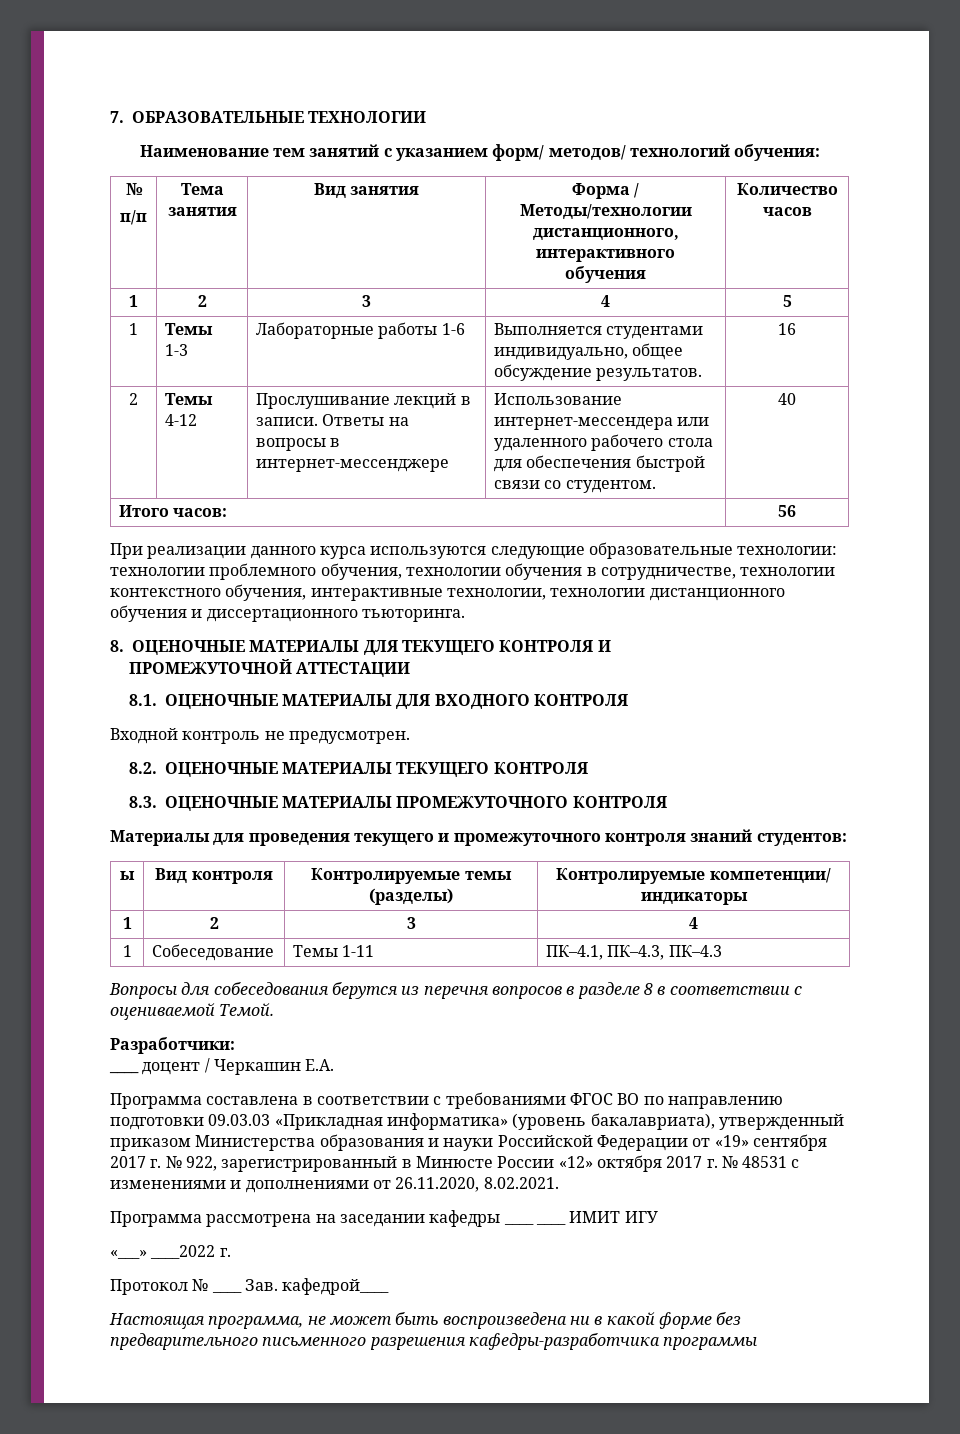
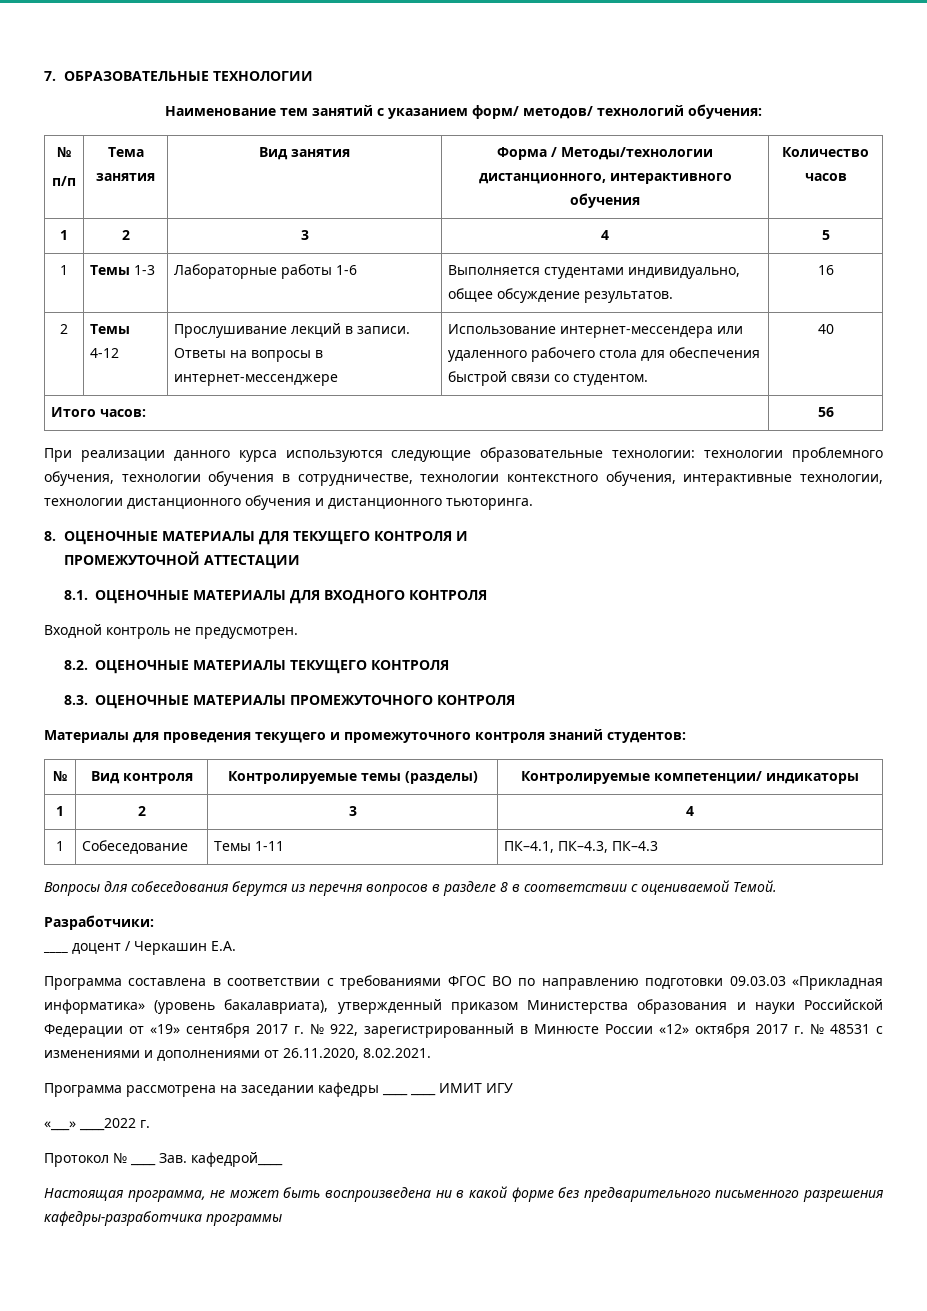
- При реализации данного курса используются следующие образовательные технологии: технологии проблемного обучения, технологии обучения в сотрудничестве, технологии контекстного обучения, интерактивные технологии, технологии дистанционного обучения и диссертационного тьюторинга.
+ При реализации данного курса используются следующие образовательные технологии: технологии проблемного обучения, технологии обучения в сотрудничестве, технологии контекстного обучения, интерактивные технологии, технологии дистанционного обучения и дистанционного тьюторинга.
- ы | Вид контроля | Контролируемые темы (разделы) | Контролируемые компетенции/ индикаторы
+ № | Вид контроля | Контролируемые темы (разделы) | Контролируемые компетенции/ индикаторы

